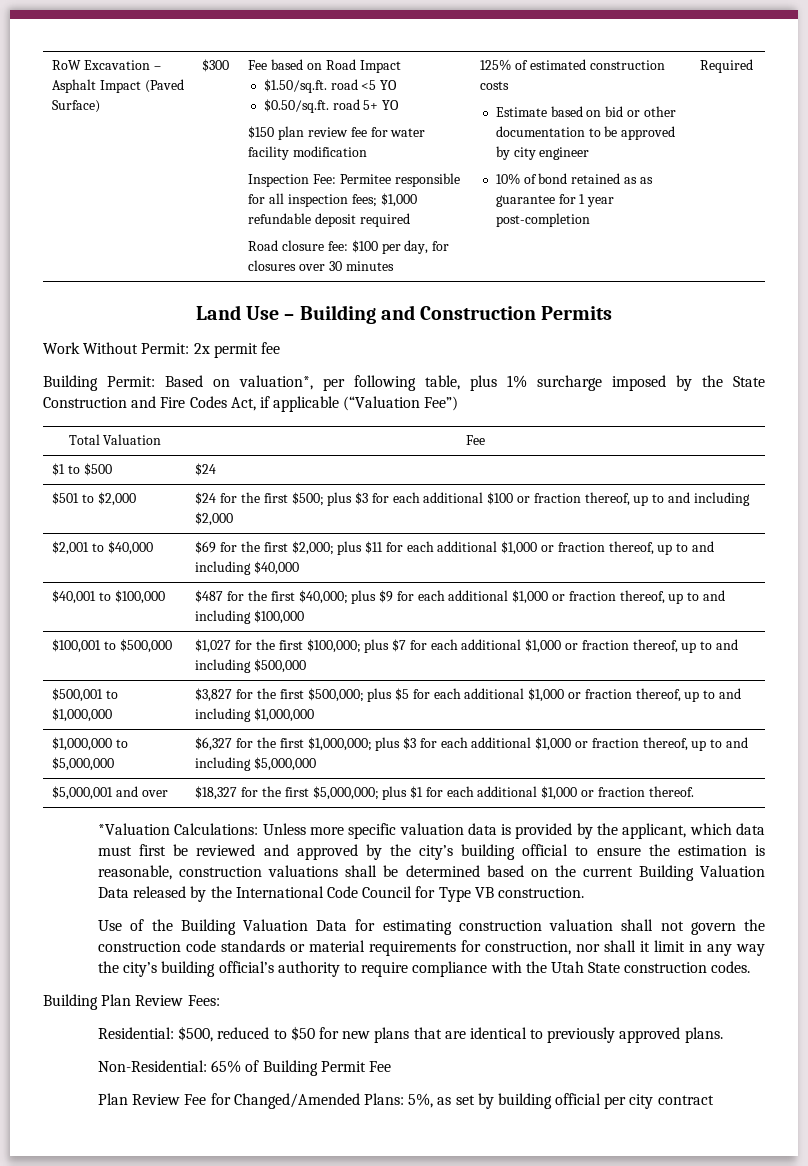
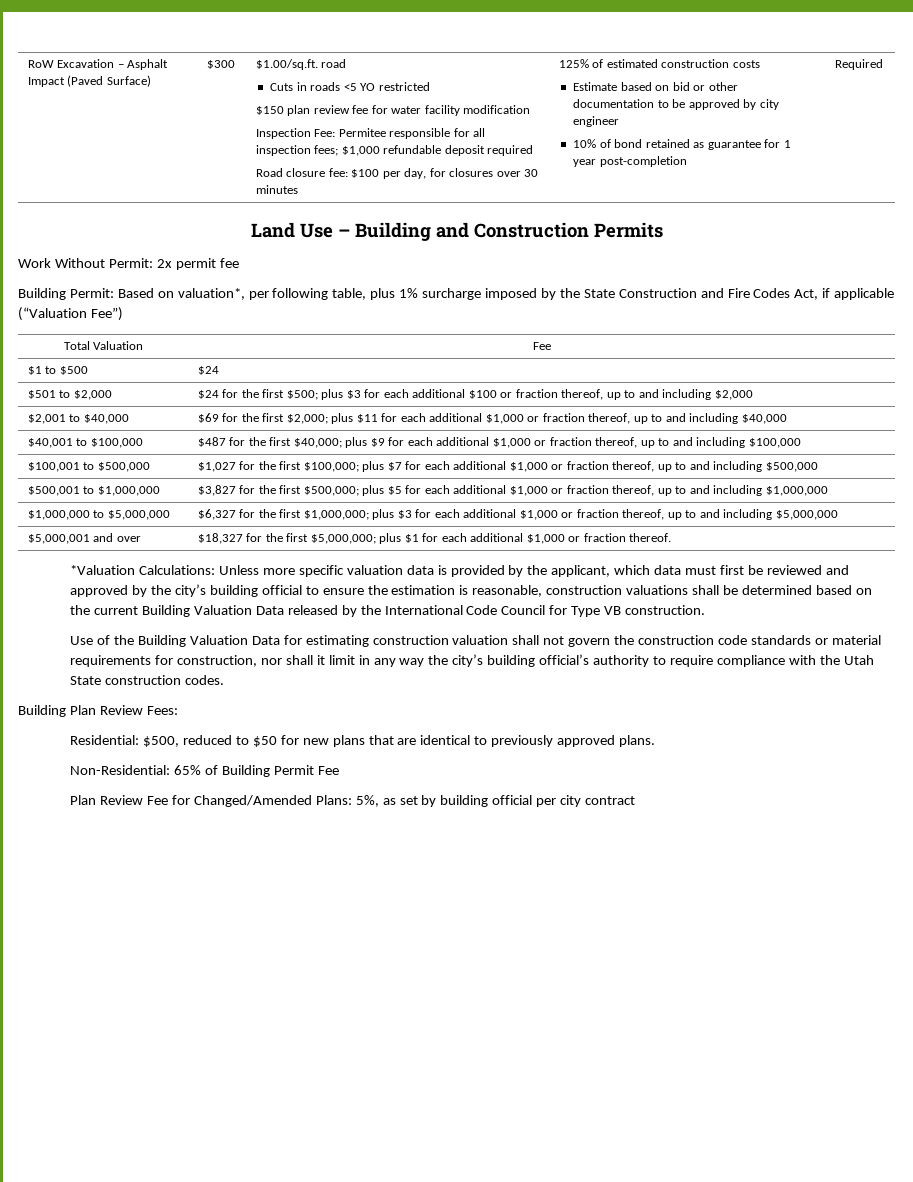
- Fee based on Road Impact
- $1.50/sq.ft. road <5 YO
- $0.50/sq.ft. road 5+ YO
+ $1.00/sq.ft. road
+ Cuts in roads <5 YO restricted
- 10% of bond retained as as guarantee for 1 year post-completion
+ 10% of bond retained as guarantee for 1 year post-completion

